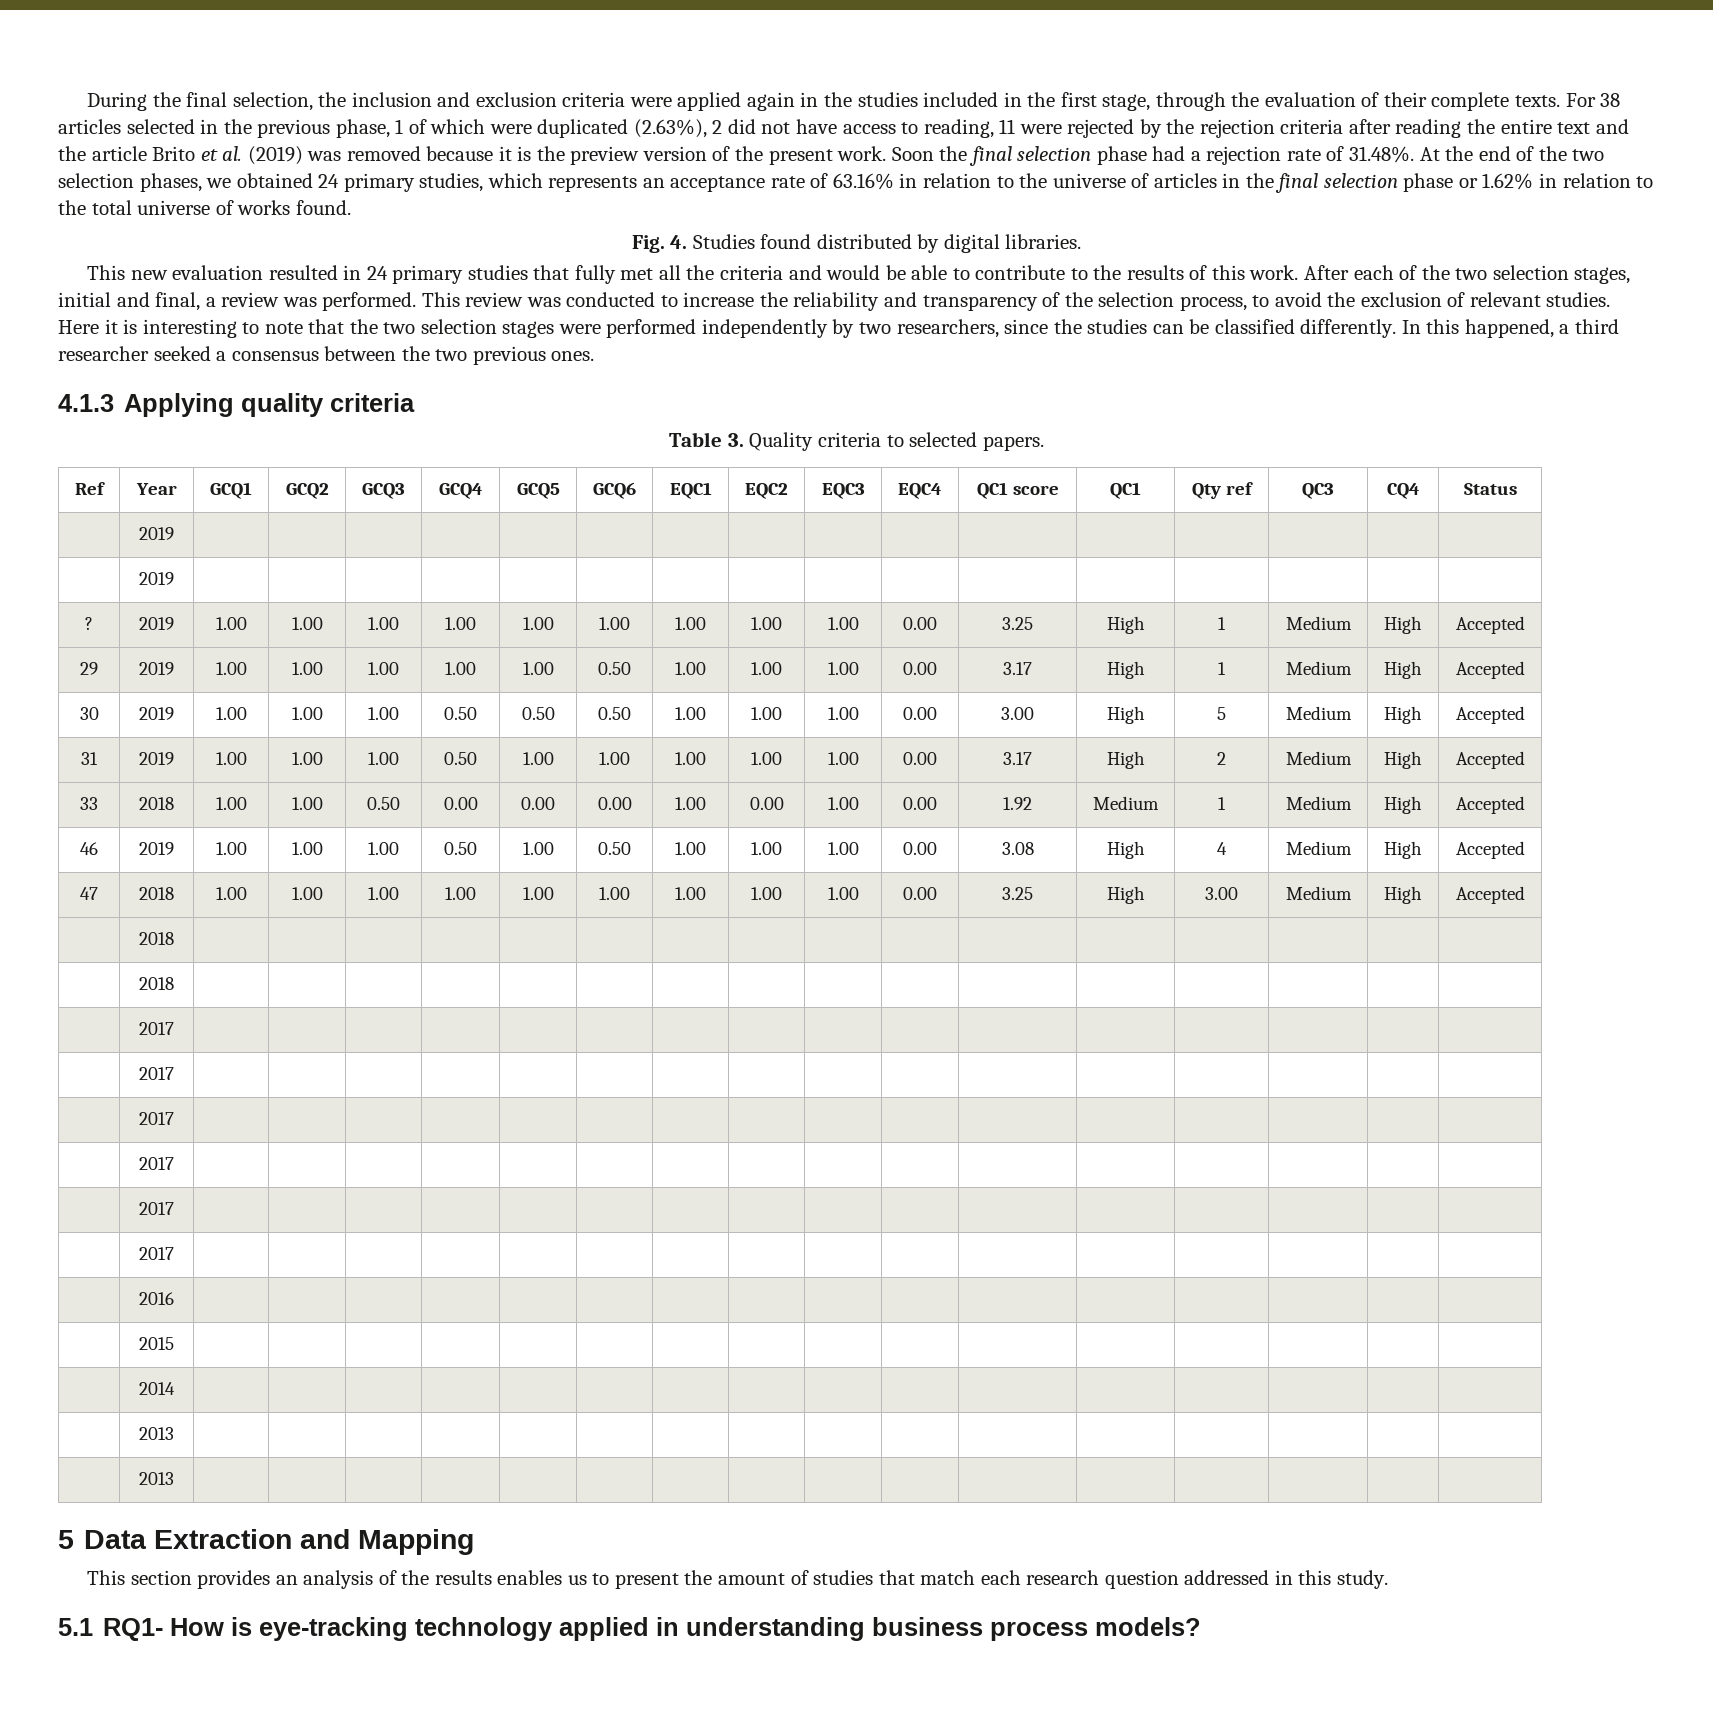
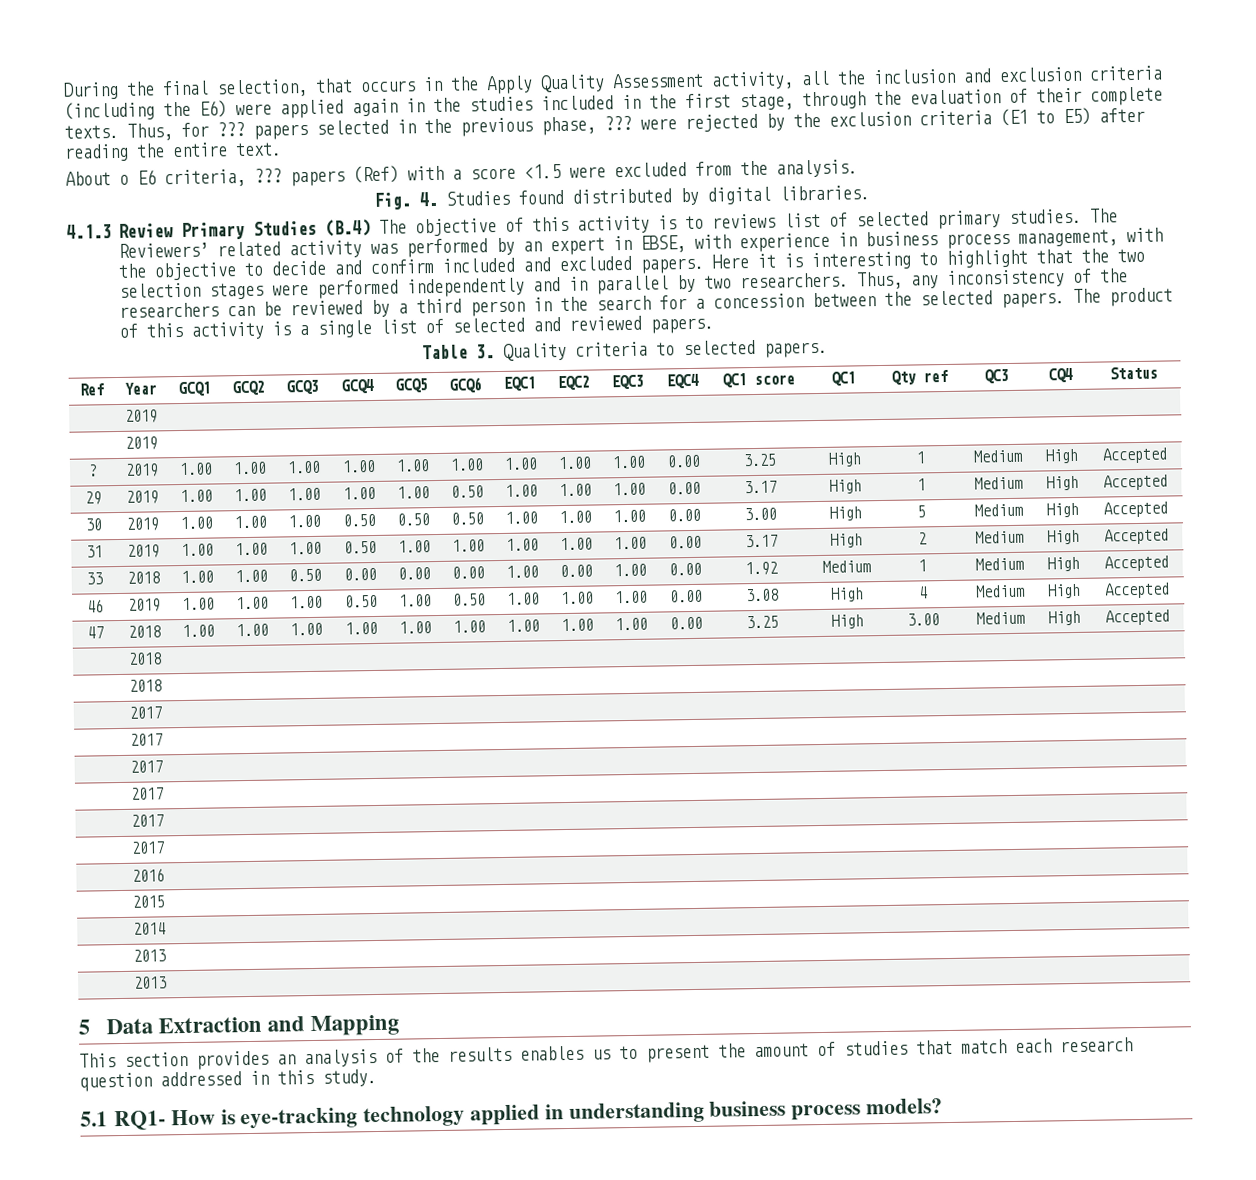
- During the final selection, the inclusion and exclusion criteria were applied again in the studies included in the first stage, through the evaluation of their complete texts.
+ During the final selection, that occurs in the Apply Quality Assessment activity, all the inclusion and exclusion criteria (including the E6) were applied again in the studies included in the first stage, through the evaluation of their complete texts.
- For 38 articles selected in the previous phase, 1 of which were duplicated (2.63%), 2 did not have access to reading, 11 were rejected by the rejection criteria after reading the entire text and the article Brito et al. (2019) was removed because it is the preview version of the present work. Soon the final selection phase had a rejection rate of 31.48%. At the end of the two selection phases, we obtained 24 primary studies, which represents an acceptance rate of 63.16% in relation to the universe of articles in the final selection phase or 1.62% in relation to the total universe of works found.
+ Thus, for ??? papers selected in the previous phase, ??? were rejected by the exclusion criteria (E1 to E5) after reading the entire text.
+ About o E6 criteria, ??? papers (Ref) with a score <1.5 were excluded from the analysis.
- This new evaluation resulted in 24 primary studies that fully met all the criteria and would be able to contribute to the results of this work. After each of the two selection stages, initial and final, a review was performed. This review was conducted to increase the reliability and transparency of the selection process, to avoid the exclusion of relevant studies.
+ 4.1.3 Review Primary Studies (B.4) The objective of this activity is to reviews list of selected primary studies. The Reviewers’ related activity was performed by an expert in EBSE, with experience in business process management, with the objective to decide and confirm included and excluded papers.
- Here it is interesting to note that the two selection stages were performed independently by two researchers, since the studies can be classified differently. In this happened, a third researcher seeked a consensus between the two previous ones.
- 4.1.3 Applying quality criteria
+ Here it is interesting to highlight that the two selection stages were performed independently and in parallel by two researchers. Thus, any inconsistency of the researchers can be reviewed by a third person in the search for a concession between the selected papers. The product of this activity is a single list of selected and reviewed papers.

